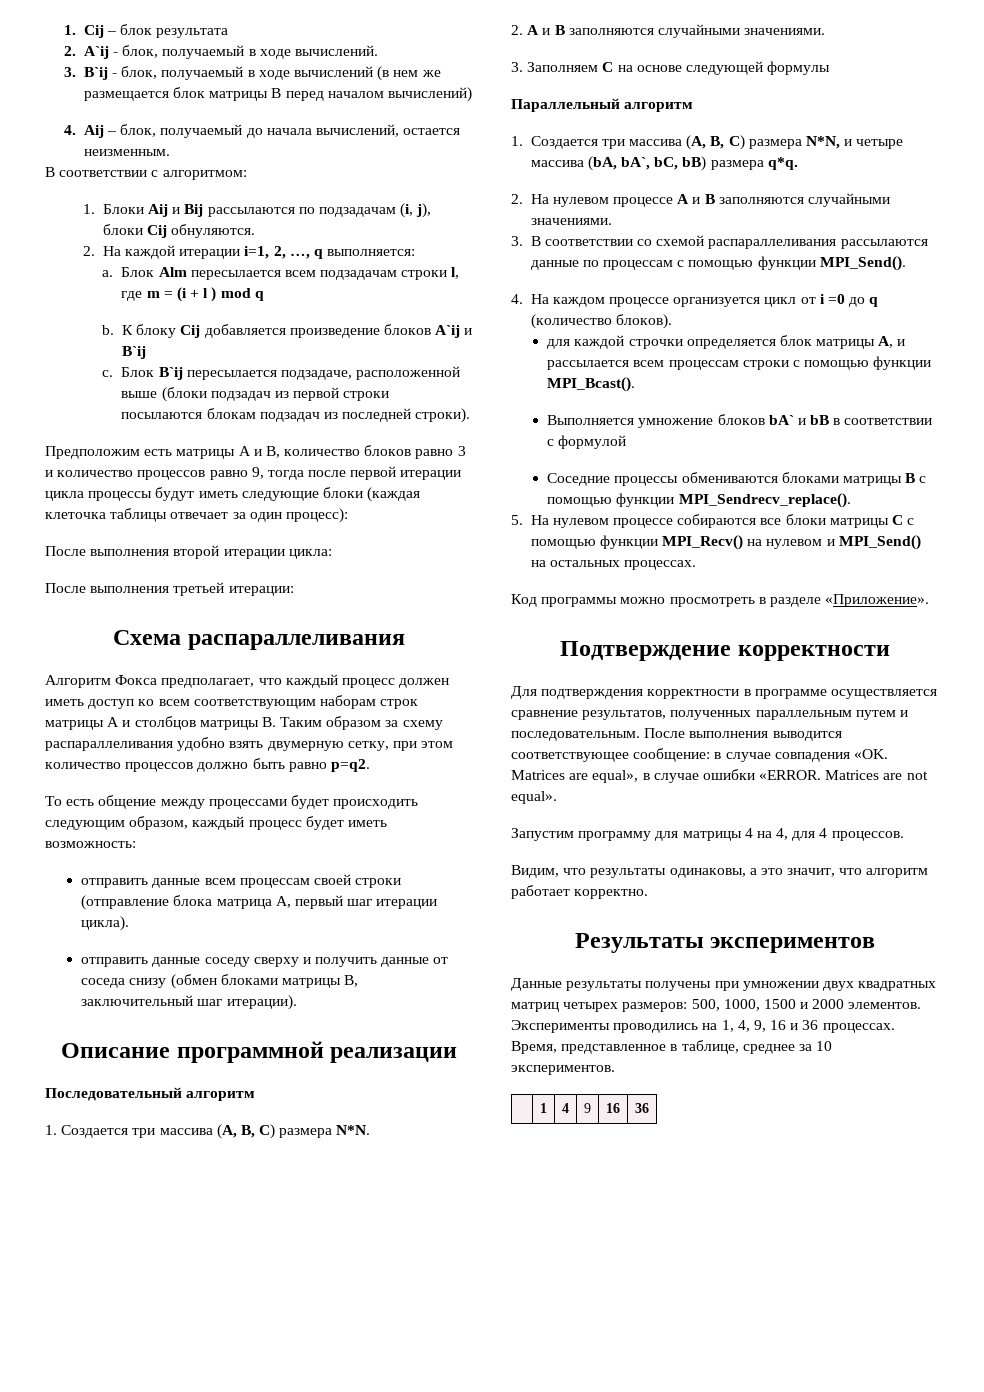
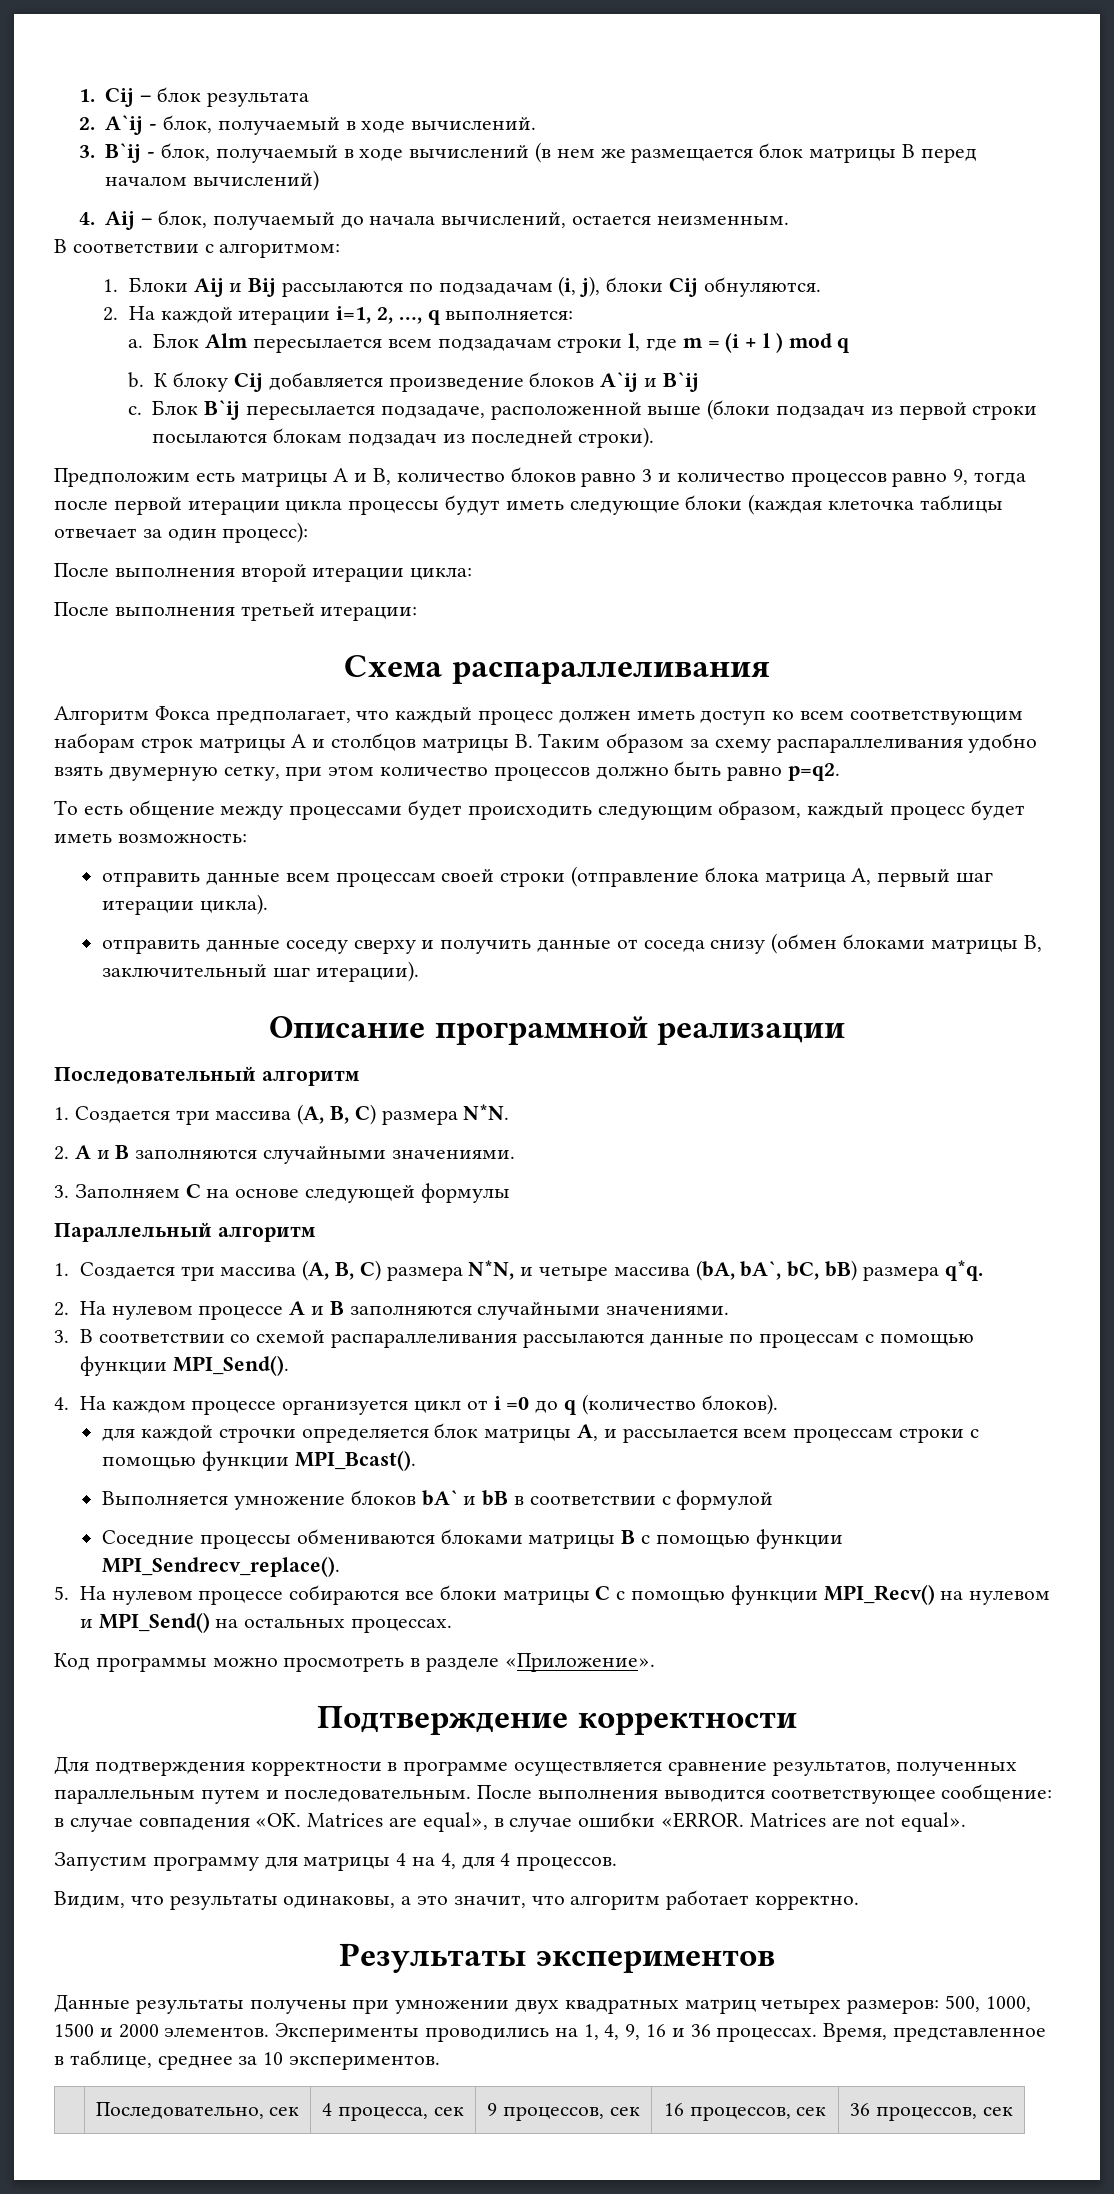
- | 1 | 4 | 9 | 16 | 36
+ | Последовательно, сек | 4 процесса, сек | 9 процессов, сек | 16 процессов, сек | 36 процессов, сек

